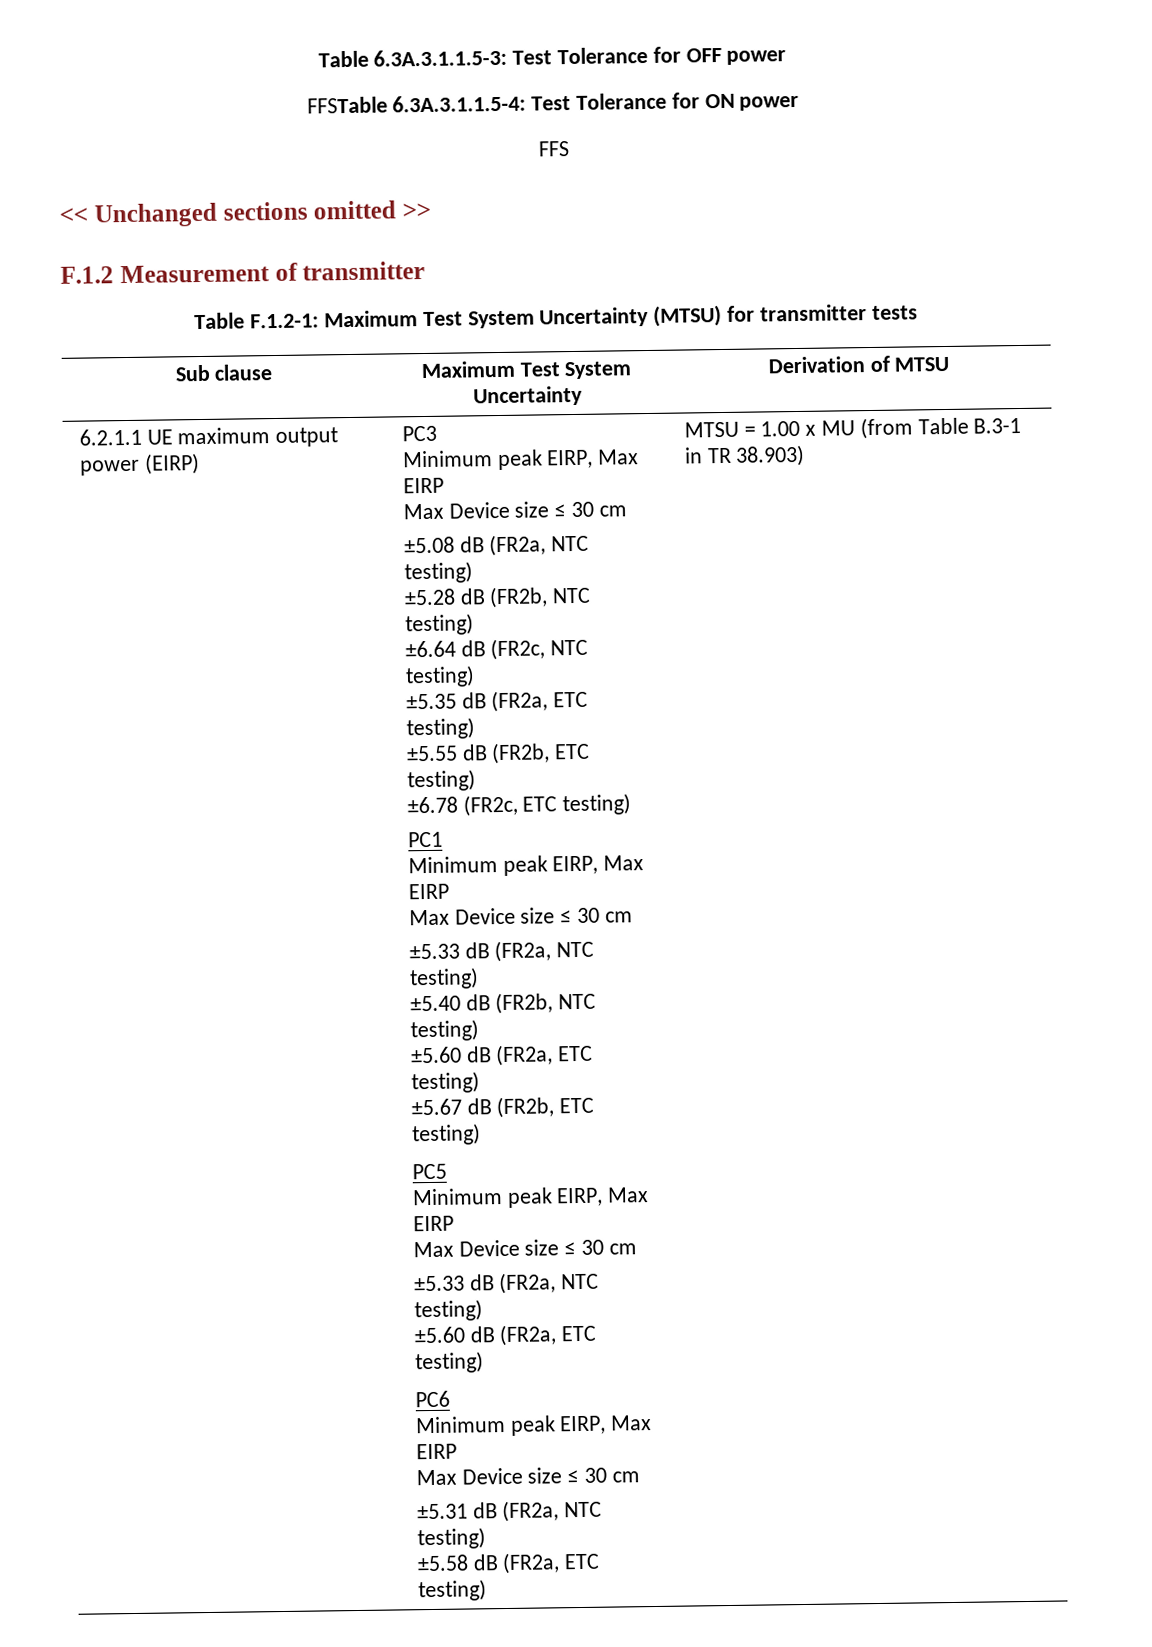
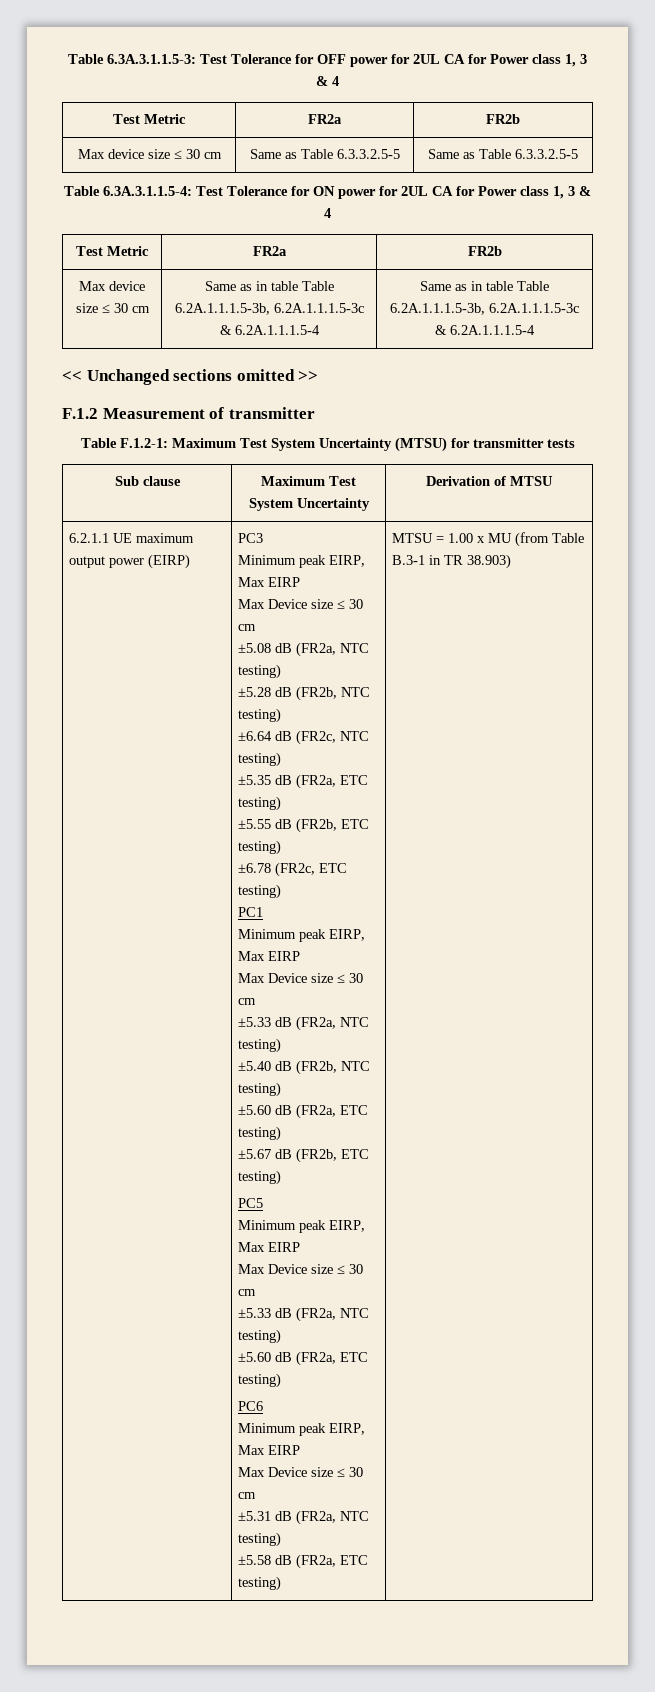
- Table 6.3A.3.1.1.5-3: Test Tolerance for OFF power
- FFSTable 6.3A.3.1.1.5-4: Test Tolerance for ON power
- FFS
+ Table 6.3A.3.1.1.5-3: Test Tolerance for OFF power for 2UL CA for Power class 1, 3 & 4
+ Test Metric | FR2a | FR2b
+ Max device size ≤ 30 cm | Same as Table 6.3.3.2.5-5 | Same as Table 6.3.3.2.5-5
+ Table 6.3A.3.1.1.5-4: Test Tolerance for ON power for 2UL CA for Power class 1, 3 & 4
+ Test Metric | FR2a | FR2b
+ Max device size ≤ 30 cm | Same as in table Table 6.2A.1.1.1.5-3b, 6.2A.1.1.1.5-3c & 6.2A.1.1.1.5-4 | Same as in table Table 6.2A.1.1.1.5-3b, 6.2A.1.1.1.5-3c & 6.2A.1.1.1.5-4

